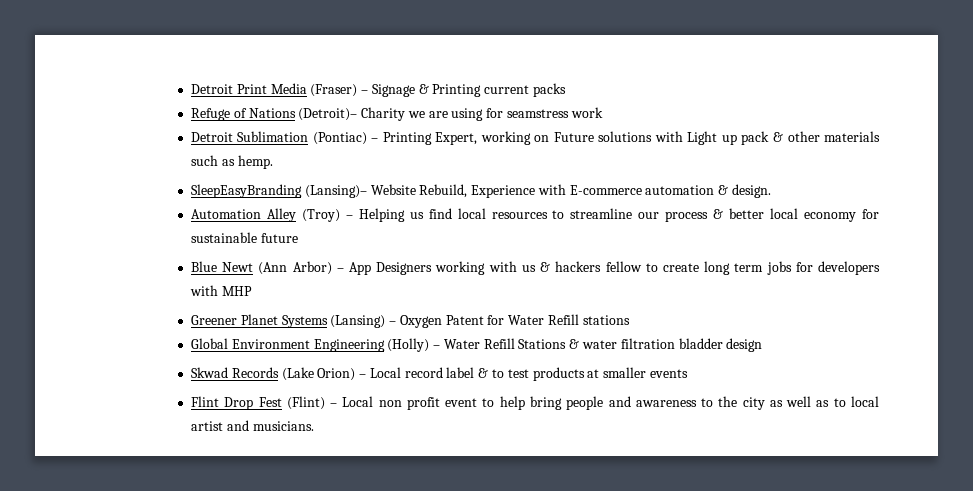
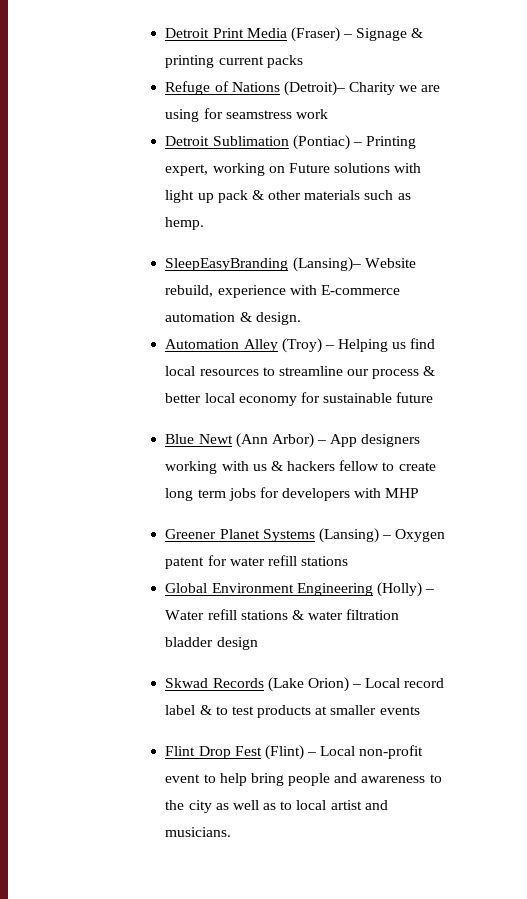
- Detroit Print Media (Fraser) – Signage & Printing current packs
+ Detroit Print Media (Fraser) – Signage & printing current packs
- Detroit Sublimation (Pontiac) – Printing Expert, working on Future solutions with Light up pack & other materials such as hemp.
+ Detroit Sublimation (Pontiac) – Printing expert, working on Future solutions with light up pack & other materials such as hemp.
- SleepEasyBranding (Lansing)– Website Rebuild, Experience with E-commerce automation & design.
+ SleepEasyBranding (Lansing)– Website rebuild, experience with E-commerce automation & design.
- Blue Newt (Ann Arbor) – App Designers working with us & hackers fellow to create long term jobs for developers with MHP
+ Blue Newt (Ann Arbor) – App designers working with us & hackers fellow to create long term jobs for developers with MHP
- Greener Planet Systems (Lansing) – Oxygen Patent for Water Refill stations
+ Greener Planet Systems (Lansing) – Oxygen patent for water refill stations
- Global Environment Engineering (Holly) – Water Refill Stations & water filtration bladder design
+ Global Environment Engineering (Holly) – Water refill stations & water filtration bladder design
- Flint Drop Fest (Flint) – Local non profit event to help bring people and awareness to the city as well as to local artist and musicians.
+ Flint Drop Fest (Flint) – Local non-profit event to help bring people and awareness to the city as well as to local artist and musicians.

